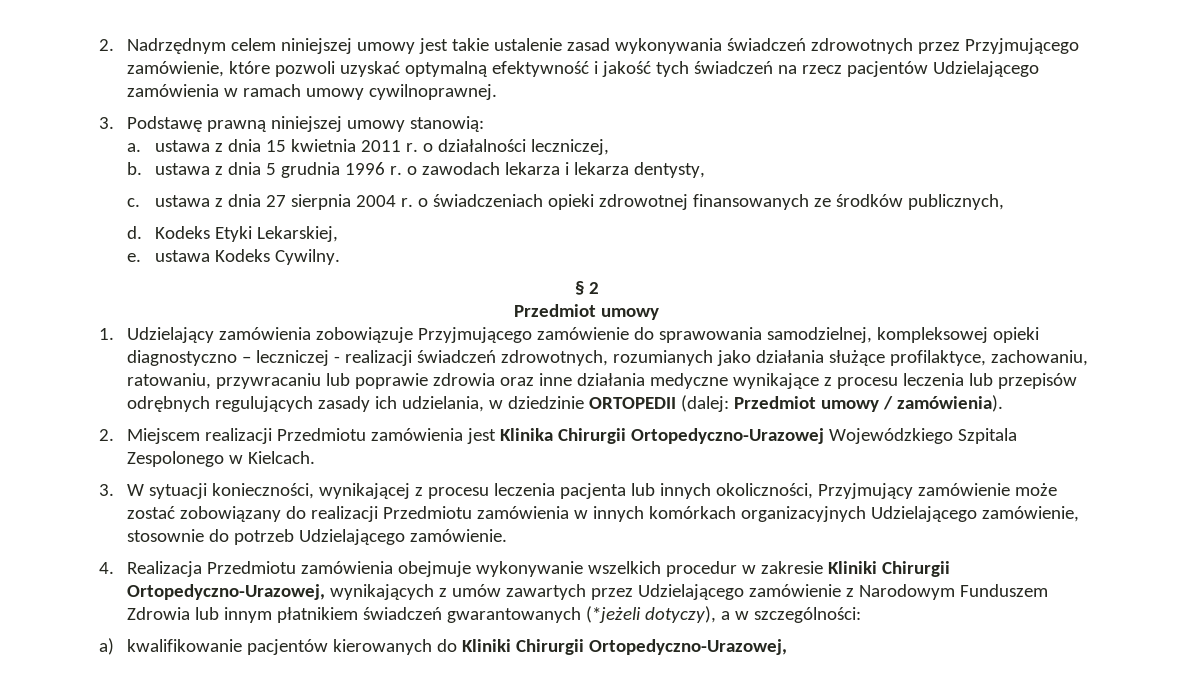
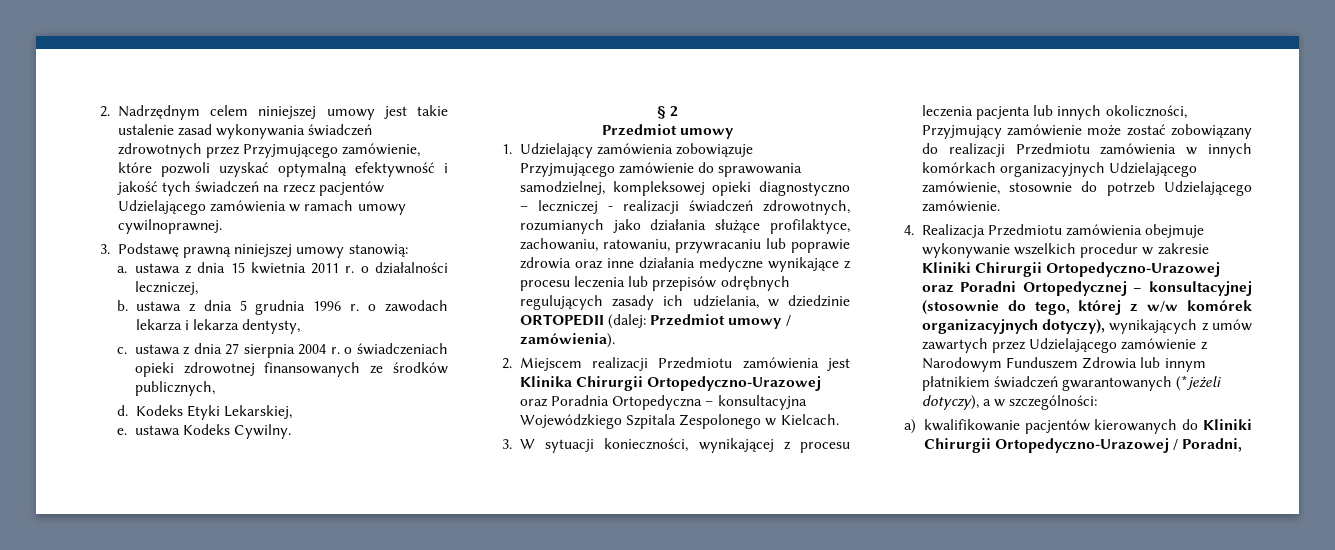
- 2. Miejscem realizacji Przedmiotu zamówienia jest Klinika Chirurgii Ortopedyczno-Urazowej Wojewódzkiego Szpitala Zespolonego w Kielcach.
+ 2. Miejscem realizacji Przedmiotu zamówienia jest Klinika Chirurgii Ortopedyczno-Urazowej oraz Poradnia Ortopedyczna – konsultacyjna Wojewódzkiego Szpitala Zespolonego w Kielcach.
- 4. Realizacja Przedmiotu zamówienia obejmuje wykonywanie wszelkich procedur w zakresie Kliniki Chirurgii Ortopedyczno-Urazowej, wynikających z umów zawartych przez Udzielającego zamówienie z Narodowym Funduszem Zdrowia lub innym płatnikiem świadczeń gwarantowanych (*jeżeli dotyczy), a w szczególności:
+ 4. Realizacja Przedmiotu zamówienia obejmuje wykonywanie wszelkich procedur w zakresie Kliniki Chirurgii Ortopedyczno-Urazowej oraz Poradni Ortopedycznej – konsultacyjnej (stosownie do tego, której z w/w komórek organizacyjnych dotyczy), wynikających z umów zawartych przez Udzielającego zamówienie z Narodowym Funduszem Zdrowia lub innym płatnikiem świadczeń gwarantowanych (*jeżeli dotyczy), a w szczególności:
- a) kwalifikowanie pacjentów kierowanych do Kliniki Chirurgii Ortopedyczno-Urazowej,
+ a) kwalifikowanie pacjentów kierowanych do Kliniki Chirurgii Ortopedyczno-Urazowej / Poradni,

